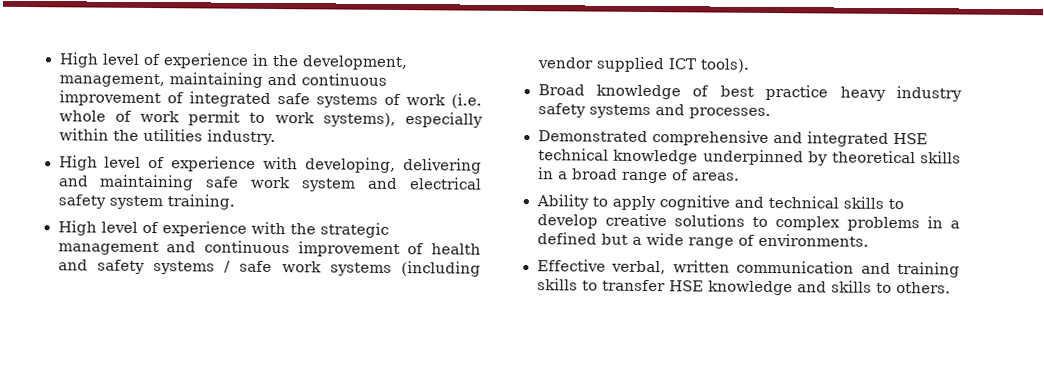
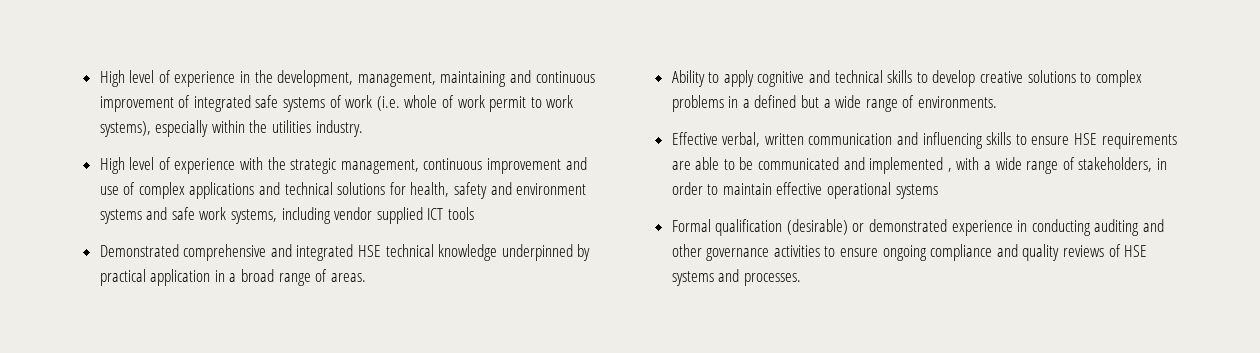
- High level of experience with developing, delivering and maintaining safe work system and electrical safety system training.
- High level of experience with the strategic management and continuous improvement of health and safety systems / safe work systems (including vendor supplied ICT tools).
- Broad knowledge of best practice heavy industry safety systems and processes.
+ High level of experience with the strategic management, continuous improvement and use of complex applications and technical solutions for health, safety and environment systems and safe work systems, including vendor supplied ICT tools
- Demonstrated comprehensive and integrated HSE technical knowledge underpinned by theoretical skills in a broad range of areas.
+ Demonstrated comprehensive and integrated HSE technical knowledge underpinned by practical application in a broad range of areas.
- Effective verbal, written communication and training skills to transfer HSE knowledge and skills to others.
+ Effective verbal, written communication and influencing skills to ensure HSE requirements are able to be communicated and implemented , with a wide range of stakeholders, in order to maintain effective operational systems
+ Formal qualification (desirable) or demonstrated experience in conducting auditing and other governance activities to ensure ongoing compliance and quality reviews of HSE systems and processes.

